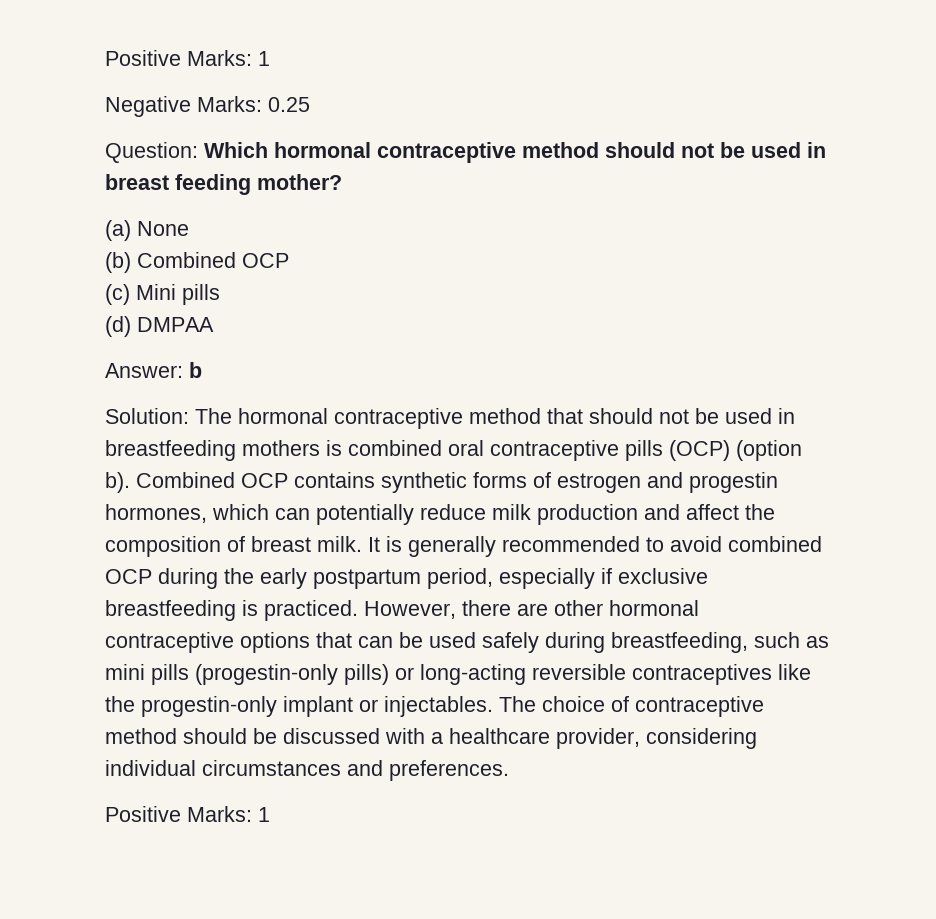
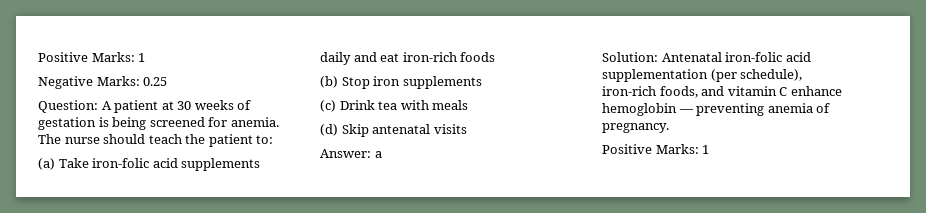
- Question: Which hormonal contraceptive method should not be used in breast feeding mother?
- (a) None
- (b) Combined OCP
- (c) Mini pills
- (d) DMPAA
+ Question: A patient at 30 weeks of gestation is being screened for anemia. The nurse should teach the patient to:
+ (a) Take iron-folic acid supplements daily and eat iron-rich foods
+ (b) Stop iron supplements
+ (c) Drink tea with meals
+ (d) Skip antenatal visits
- Answer: b
+ Answer: a
- Solution: The hormonal contraceptive method that should not be used in breastfeeding mothers is combined oral contraceptive pills (OCP) (option b). Combined OCP contains synthetic forms of estrogen and progestin hormones, which can potentially reduce milk production and affect the composition of breast milk. It is generally recommended to avoid combined OCP during the early postpartum period, especially if exclusive breastfeeding is practiced. However, there are other hormonal contraceptive options that can be used safely during breastfeeding, such as mini pills (progestin-only pills) or long-acting reversible contraceptives like the progestin-only implant or injectables. The choice of contraceptive method should be discussed with a healthcare provider, considering individual circumstances and preferences.
+ Solution: Antenatal iron-folic acid supplementation (per schedule), iron-rich foods, and vitamin C enhance hemoglobin — preventing anemia of pregnancy.

